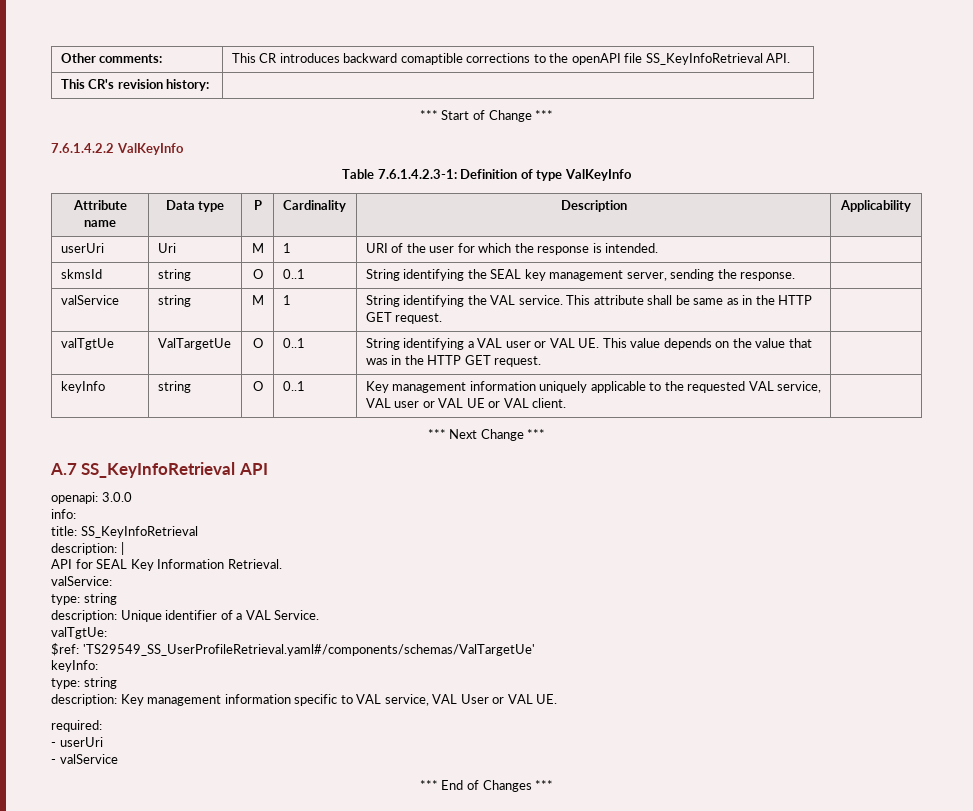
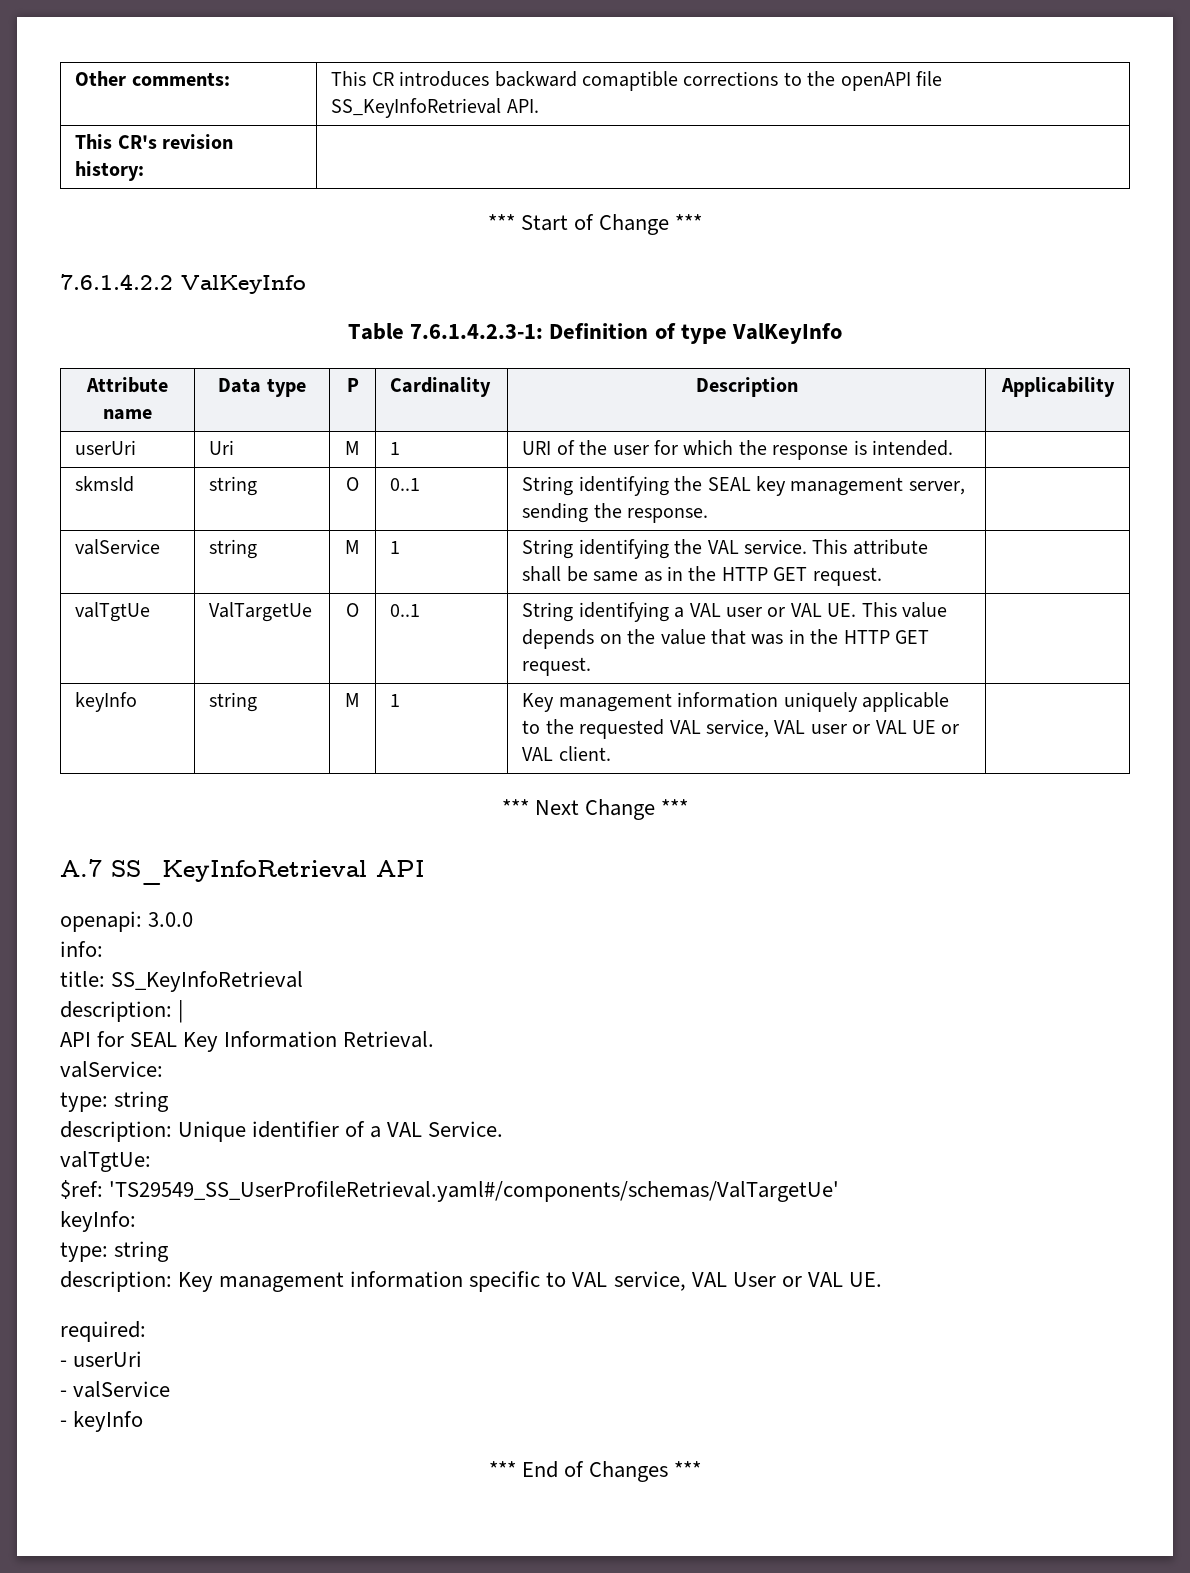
- keyInfo | string | O | 0..1 | Key management information uniquely applicable to the requested VAL service, VAL user or VAL UE or VAL client. |
+ keyInfo | string | M | 1 | Key management information uniquely applicable to the requested VAL service, VAL user or VAL UE or VAL client. |
+ - keyInfo

